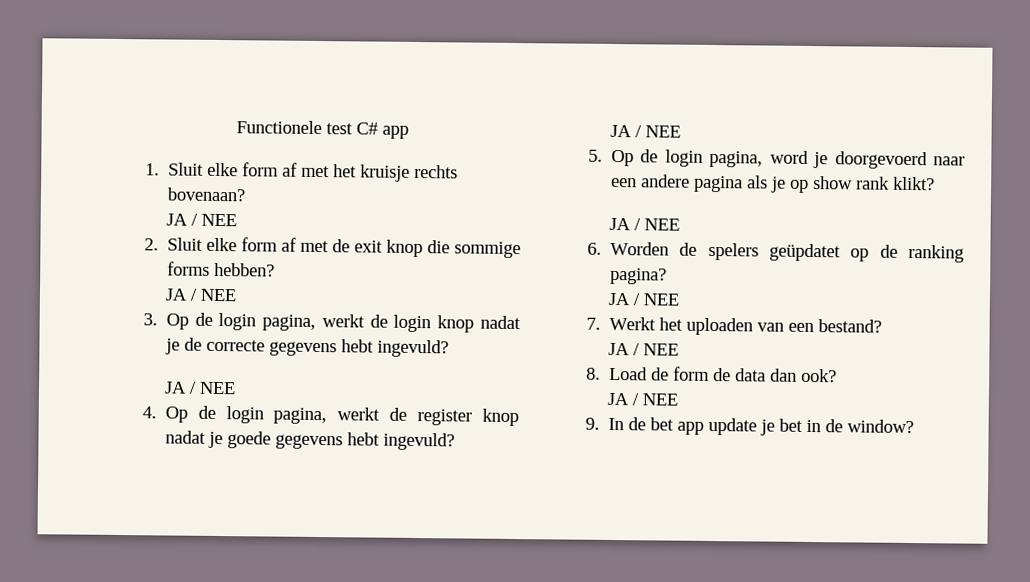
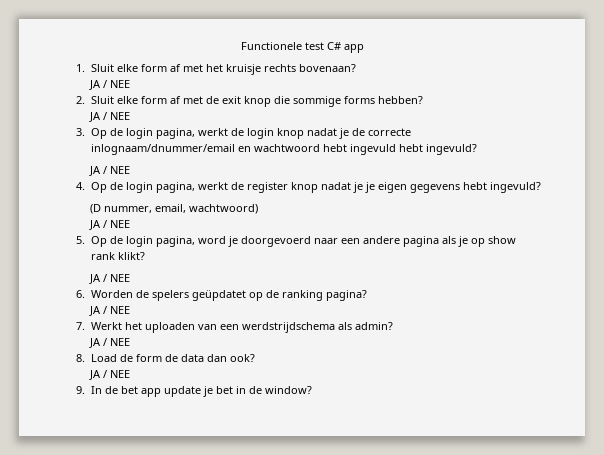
- 3. Op de login pagina, werkt de login knop nadat je de correcte gegevens hebt ingevuld?
+ 3. Op de login pagina, werkt de login knop nadat je de correcte inlognaam/dnummer/email en wachtwoord hebt ingevuld hebt ingevuld?
- 4. Op de login pagina, werkt de register knop nadat je goede gegevens hebt ingevuld?
+ 4. Op de login pagina, werkt de register knop nadat je je eigen gegevens hebt ingevuld?
+ (D nummer, email, wachtwoord)
- 7. Werkt het uploaden van een bestand?
+ 7. Werkt het uploaden van een werdstrijdschema als admin?

